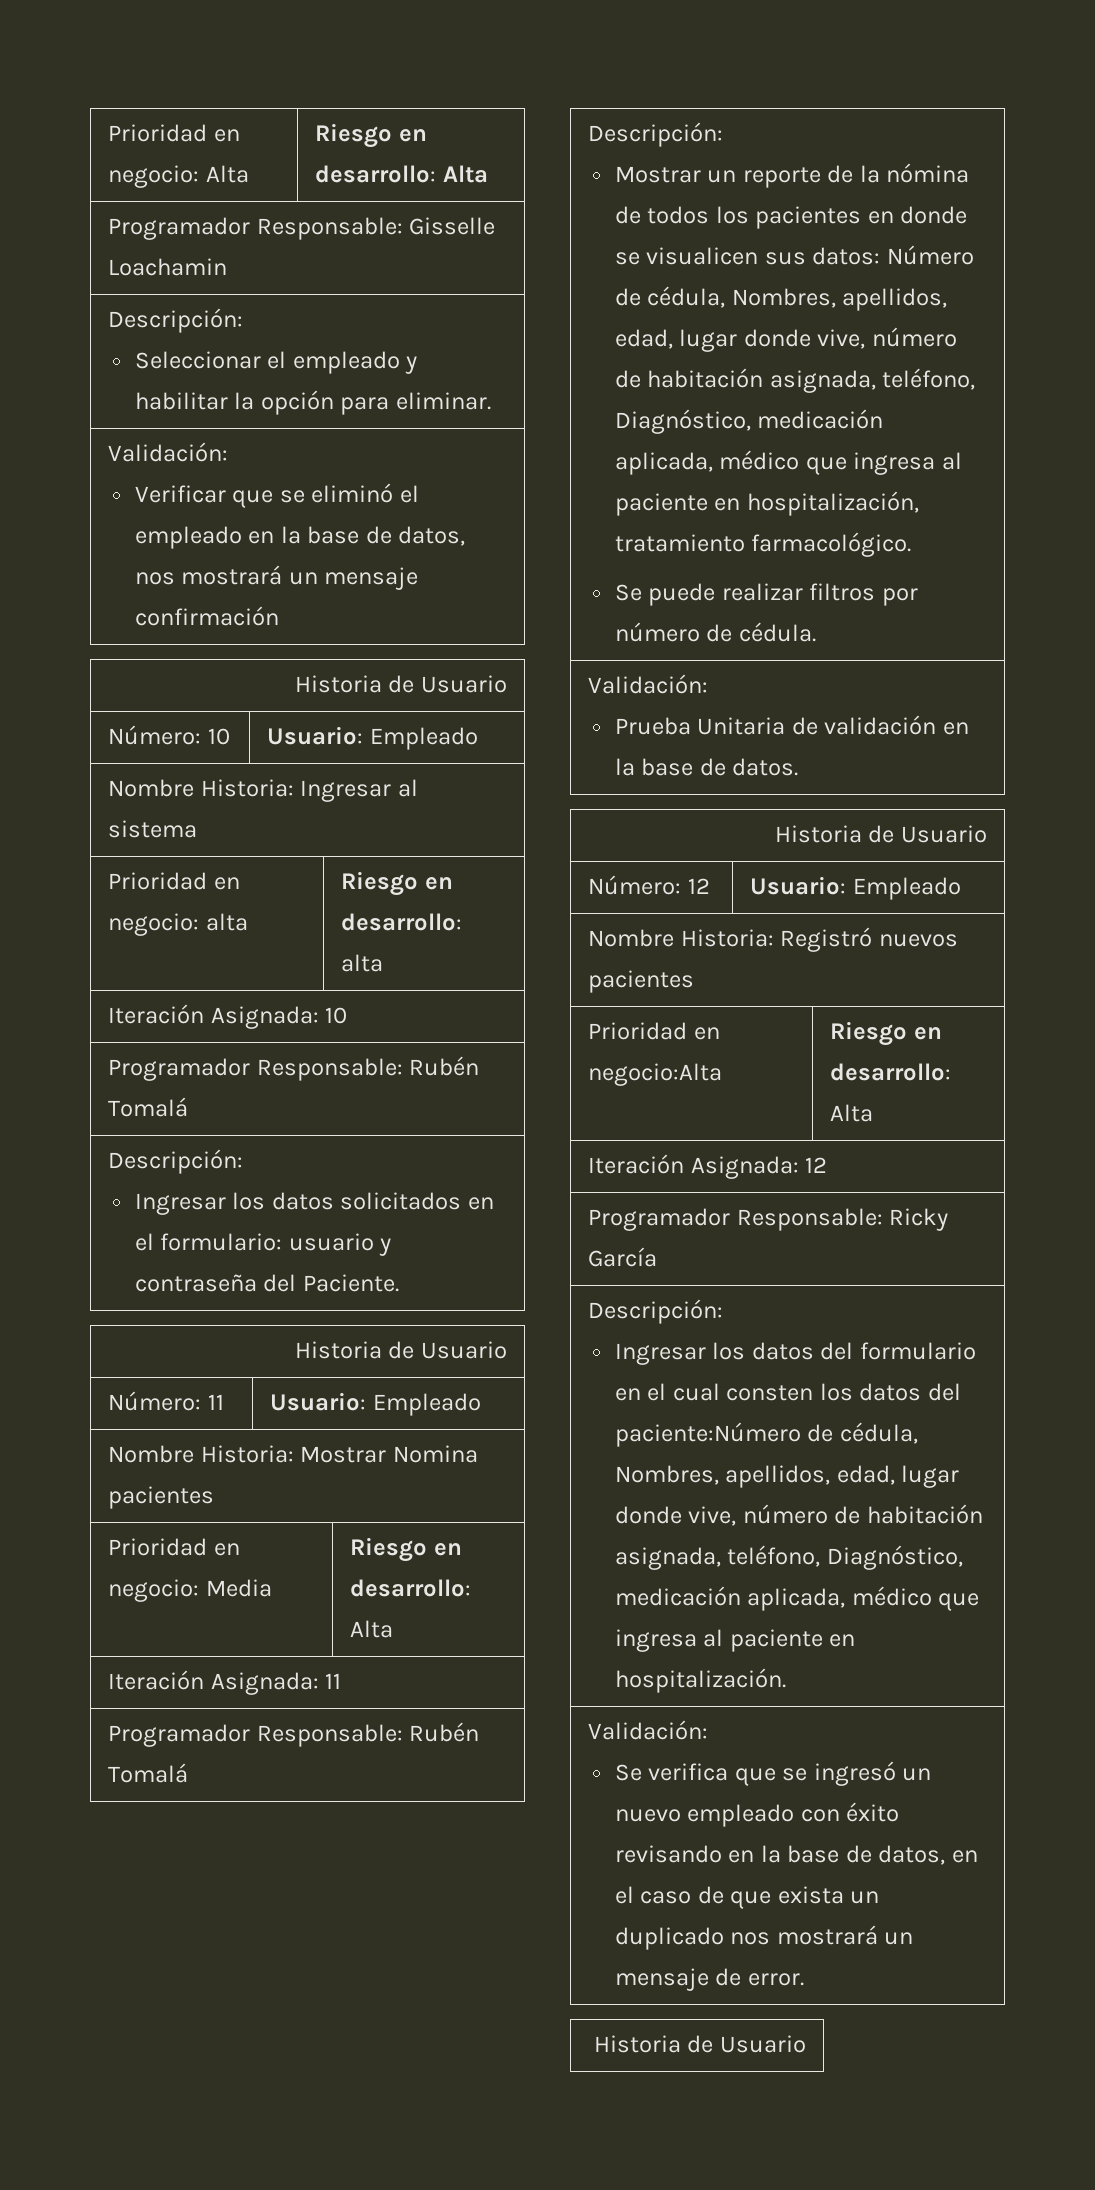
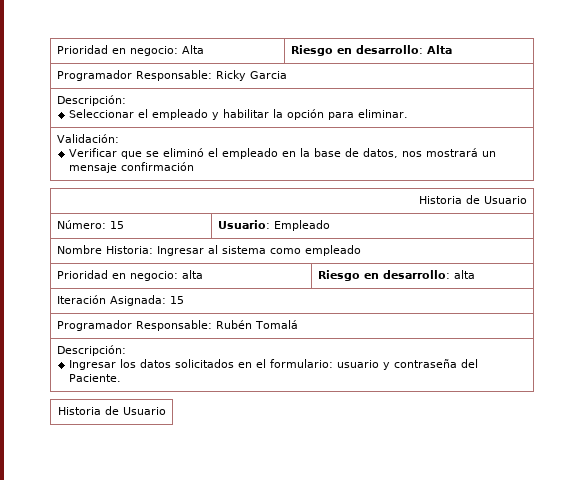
- Programador Responsable: Gisselle Loachamin
+ Programador Responsable: Ricky Garcia
- Número: 10 | Usuario: Empleado
+ Número: 15 | Usuario: Empleado
- Nombre Historia: Ingresar al sistema
+ Nombre Historia: Ingresar al sistema como empleado
- Iteración Asignada: 10
+ Iteración Asignada: 15
- Número: 11 | Usuario: Empleado
- Nombre Historia: Mostrar Nomina pacientes
- Prioridad en negocio: Media | Riesgo en desarrollo: Alta
- Iteración Asignada: 11
- Programador Responsable: Rubén Tomalá
- Descripción:
- Mostrar un reporte de la nómina de todos los pacientes en donde se visualicen sus datos: Número de cédula, Nombres, apellidos, edad, lugar donde vive, número de habitación asignada, teléfono, Diagnóstico, medicación aplicada, médico que ingresa al paciente en hospitalización, tratamiento farmacológico.
- Se puede realizar filtros por número de cédula.
- Validación:
- Prueba Unitaria de validación en la base de datos.
- Historia de Usuario
- Número: 12 | Usuario: Empleado
- Nombre Historia: Registró nuevos pacientes
- Prioridad en negocio:Alta | Riesgo en desarrollo: Alta
- Iteración Asignada: 12
- Programador Responsable: Ricky García
- Descripción:
- Ingresar los datos del formulario en el cual consten los datos del paciente:Número de cédula, Nombres, apellidos, edad, lugar donde vive, número de habitación asignada, teléfono, Diagnóstico, medicación aplicada, médico que ingresa al paciente en hospitalización.
- Validación:
- Se verifica que se ingresó un nuevo empleado con éxito revisando en la base de datos, en el caso de que exista un duplicado nos mostrará un mensaje de error.
- Historia de Usuario

